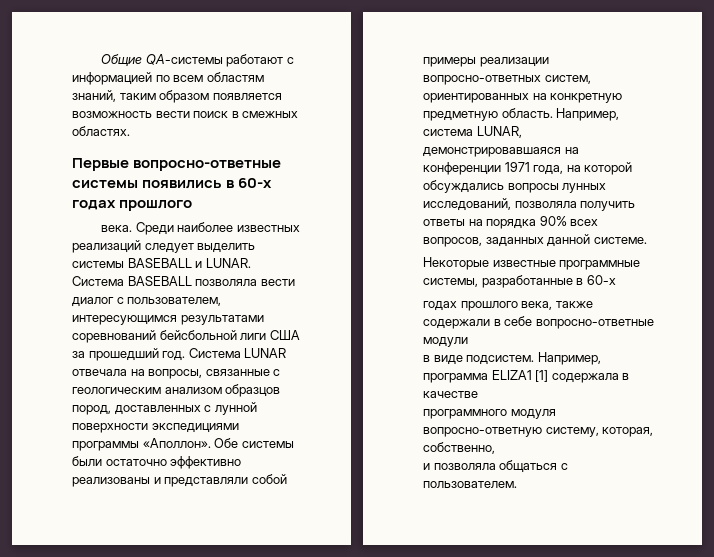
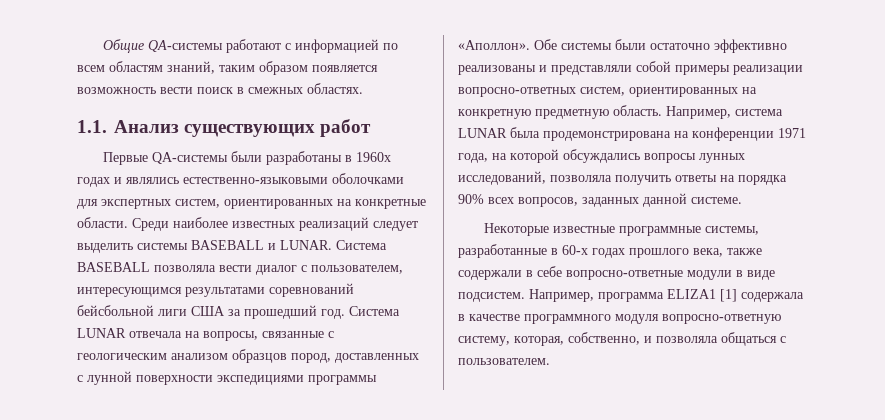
- Первые вопросно-ответные системы появились в 60-х годах прошлого
- века.
+ 1.1. Анализ существующих работ
+ Первые QA-системы были разработаны в 1960х годах и являлись естественно-языковыми оболочками для экспертных систем, ориентированных на конкретные области.
- Например, система LUNAR, демонстрировавшаяся на конференции 1971 года, на которой обсуждались вопросы лунных исследований, позволяла получить ответы на порядка 90% всех вопросов, заданных данной системе.
+ Например, система LUNAR была продемонстрирована на конференции 1971 года, на которой обсуждались вопросы лунных исследований, позволяла получить ответы на порядка 90% всех вопросов, заданных данной системе.
- Некоторые известные программные системы, разработанные в 60-х
- годах прошлого века, также содержали в себе вопросно-ответные модули
- в виде подсистем.
+ Некоторые известные программные системы, разработанные в 60-х годах прошлого века, также содержали в себе вопросно-ответные модули в виде подсистем.
- Например, программа ELIZA1 [1] содержала в качестве
- программного модуля вопросно-ответную систему, которая, собственно,
- и позволяла общаться с пользователем.
+ Например, программа ELIZA1 [1] содержала в качестве программного модуля вопросно-ответную систему, которая, собственно, и позволяла общаться с пользователем.

